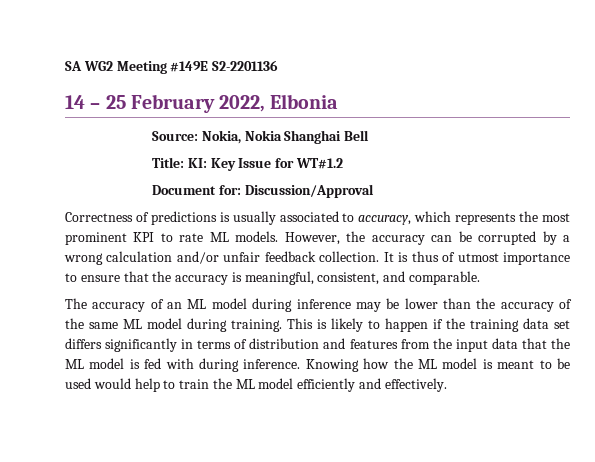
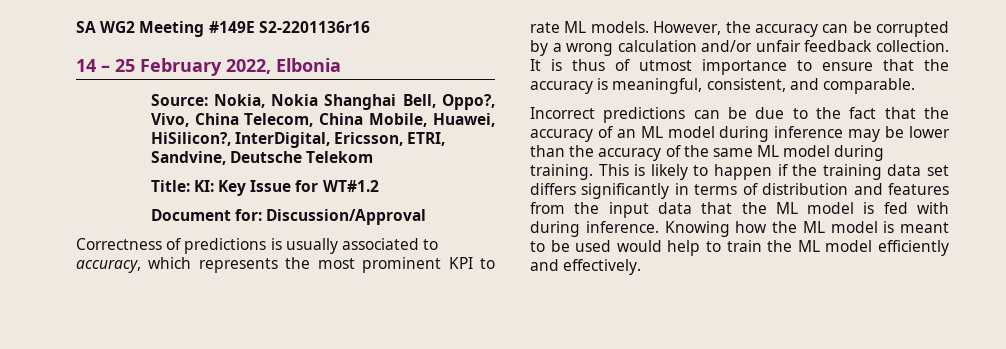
- SA WG2 Meeting #149E S2-2201136
+ SA WG2 Meeting #149E S2-2201136r16
- Source: Nokia, Nokia Shanghai Bell
+ Source: Nokia, Nokia Shanghai Bell, Oppo?, Vivo, China Telecom, China Mobile, Huawei, HiSilicon?, InterDigital, Ericsson, ETRI, Sandvine, Deutsche Telekom
- The accuracy of an ML model during inference may be lower than the accuracy of the same ML model during training.
+ Incorrect predictions can be due to the fact that the accuracy of an ML model during inference may be lower than the accuracy of the same ML model during training.

